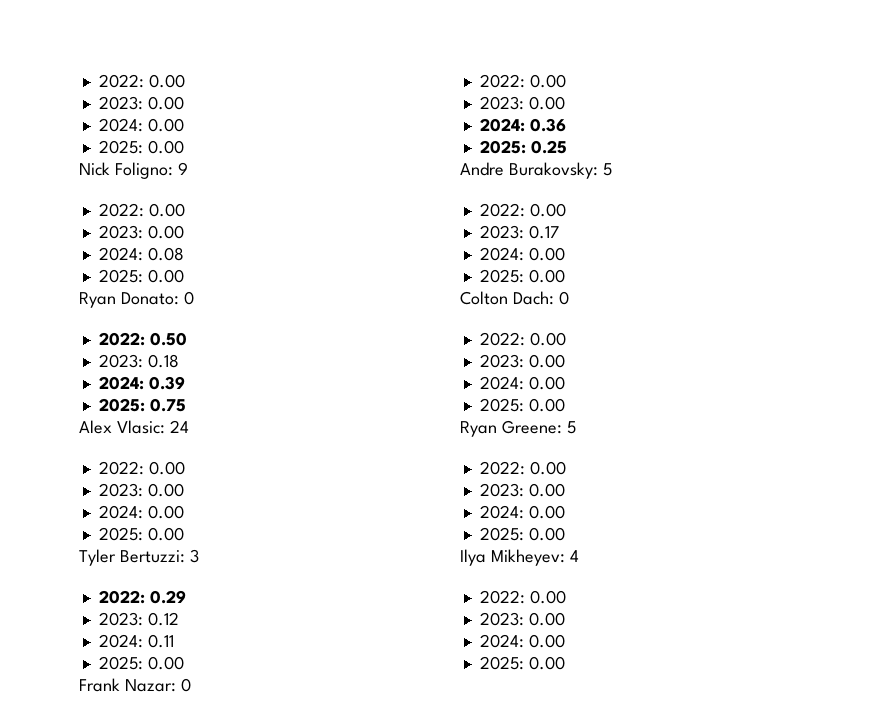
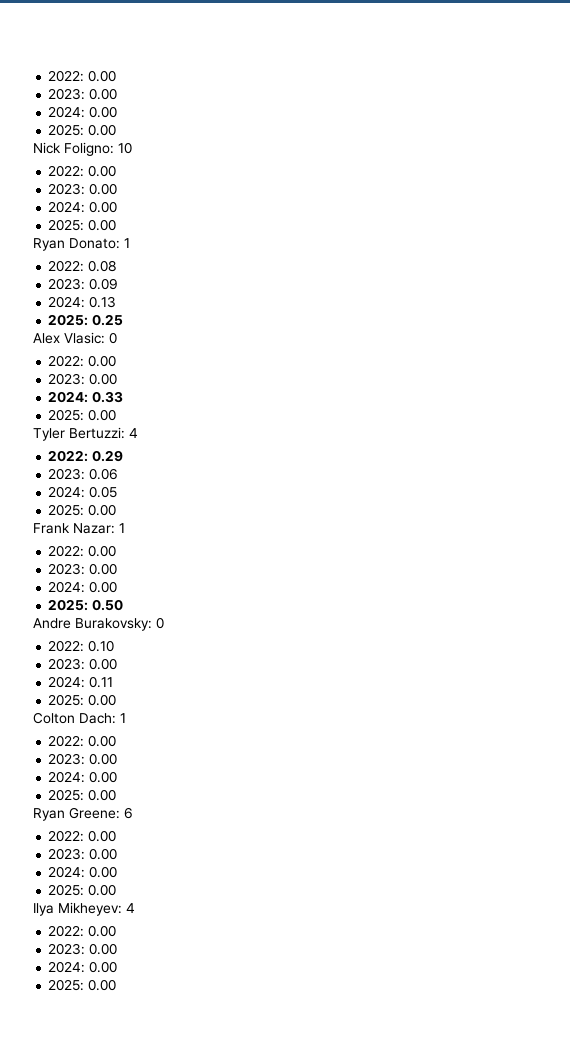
- Nick Foligno: 9
- 2022: 0.00
- 2023: 0.00
- 2024: 0.08
- 2025: 0.00
- Ryan Donato: 0
- 2022: 0.50
- 2023: 0.18
- 2024: 0.39
- 2025: 0.75
- Alex Vlasic: 24
+ Nick Foligno: 10
  2022: 0.00
  2023: 0.00
  2024: 0.00
  2025: 0.00
- Tyler Bertuzzi: 3
- 2022: 0.29
- 2023: 0.12
- 2024: 0.11
- 2025: 0.00
- Frank Nazar: 0
+ Ryan Donato: 1
+ 2022: 0.08
+ 2023: 0.09
+ 2024: 0.13
+ 2025: 0.25
+ Alex Vlasic: 0
  2022: 0.00
  2023: 0.00
- 2024: 0.36
- 2025: 0.25
- Andre Burakovsky: 5
+ 2024: 0.33
+ 2025: 0.00
+ Tyler Bertuzzi: 4
+ 2022: 0.29
+ 2023: 0.06
+ 2024: 0.05
+ 2025: 0.00
+ Frank Nazar: 1
  2022: 0.00
- 2023: 0.17
+ 2023: 0.00
  2024: 0.00
+ 2025: 0.50
+ Andre Burakovsky: 0
+ 2022: 0.10
+ 2023: 0.00
+ 2024: 0.11
- Colton Dach: 0
+ Colton Dach: 1
- Ryan Greene: 5
+ Ryan Greene: 6

